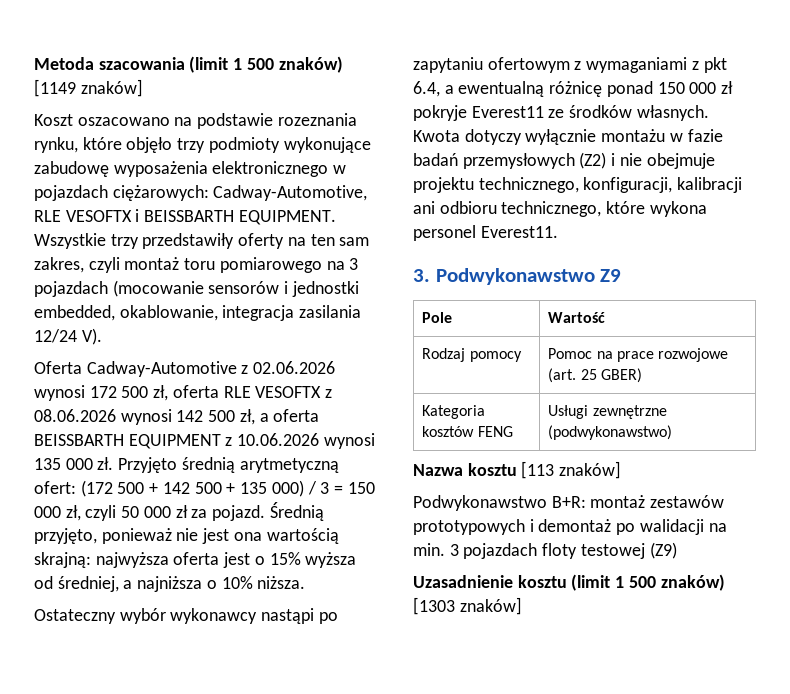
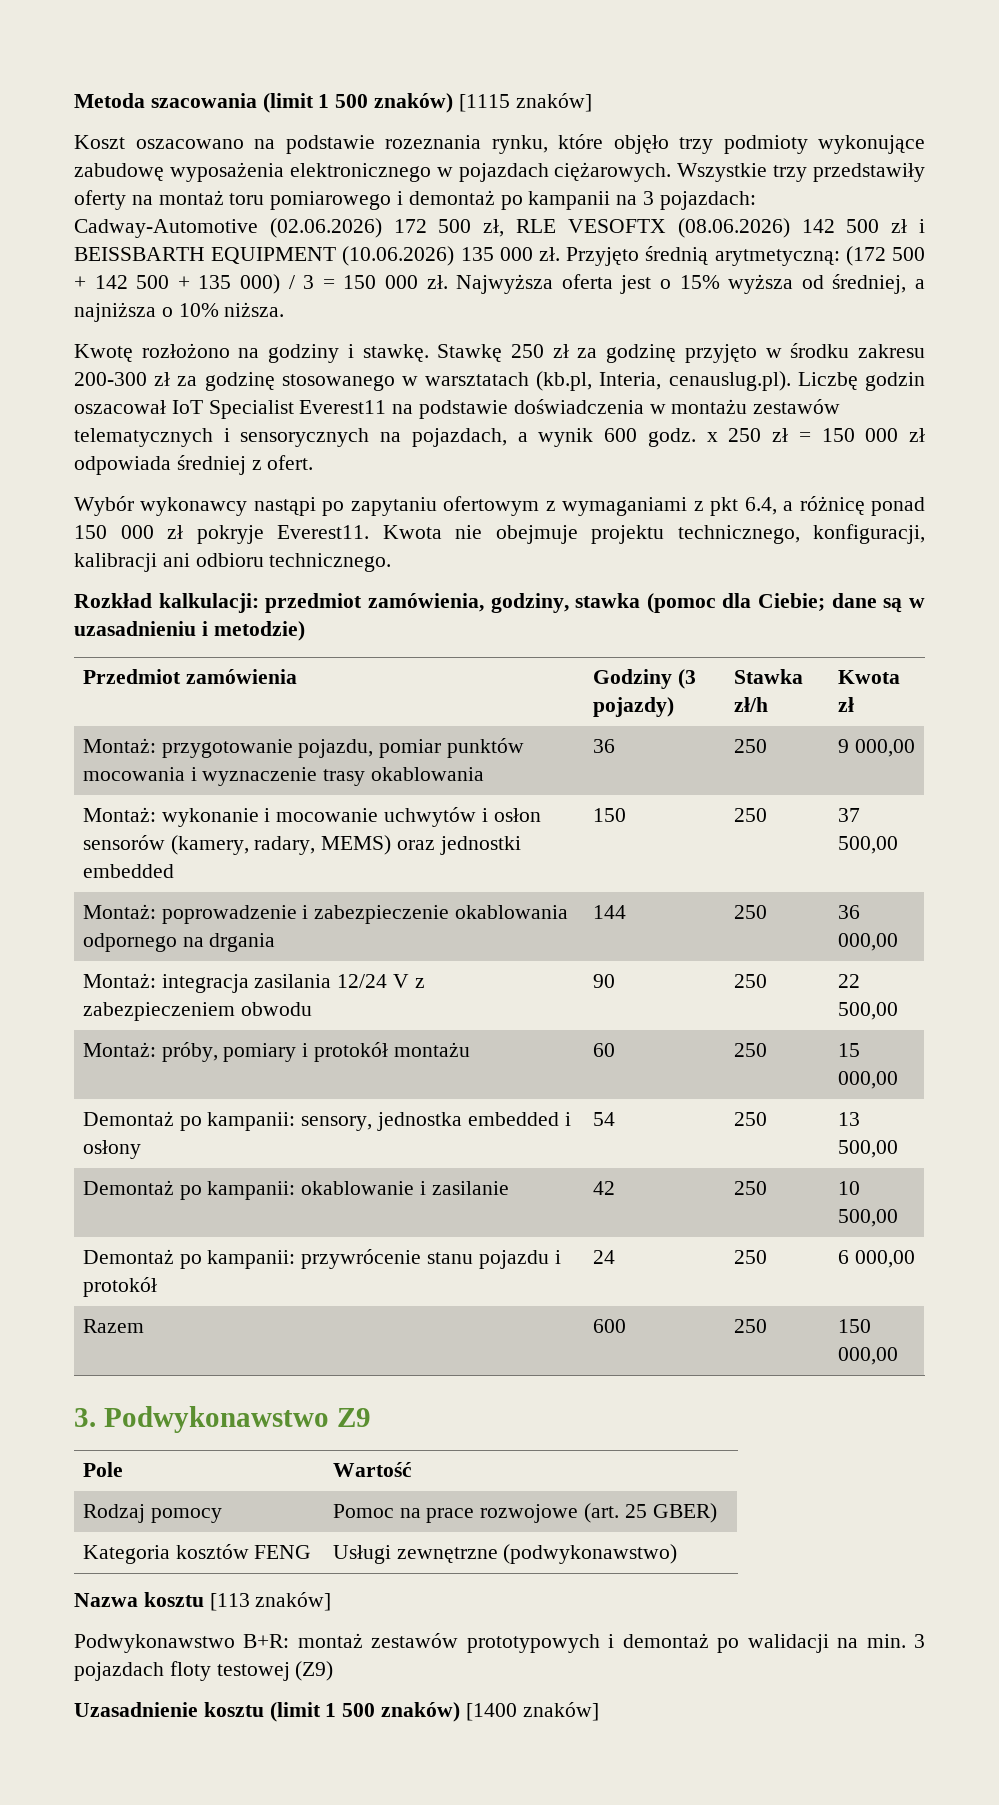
- Metoda szacowania (limit 1 500 znaków) [1149 znaków]
+ Metoda szacowania (limit 1 500 znaków) [1115 znaków]
- Koszt oszacowano na podstawie rozeznania rynku, które objęło trzy podmioty wykonujące zabudowę wyposażenia elektronicznego w pojazdach ciężarowych: Cadway-Automotive, RLE VESOFTX i BEISSBARTH EQUIPMENT.
+ Koszt oszacowano na podstawie rozeznania rynku, które objęło trzy podmioty wykonujące zabudowę wyposażenia elektronicznego w pojazdach ciężarowych.
- Wszystkie trzy przedstawiły oferty na ten sam zakres, czyli montaż toru pomiarowego na 3 pojazdach (mocowanie sensorów i jednostki embedded, okablowanie, integracja zasilania 12/24 V).
- Oferta Cadway-Automotive z 02.06.2026 wynosi 172 500 zł, oferta RLE VESOFTX z 08.06.2026 wynosi 142 500 zł, a oferta BEISSBARTH EQUIPMENT z 10.06.2026 wynosi 135 000 zł.
+ Wszystkie trzy przedstawiły oferty na montaż toru pomiarowego i demontaż po kampanii na 3 pojazdach: Cadway-Automotive (02.06.2026) 172 500 zł, RLE VESOFTX (08.06.2026) 142 500 zł i BEISSBARTH EQUIPMENT (10.06.2026) 135 000 zł.
- Przyjęto średnią arytmetyczną ofert: (172 500 + 142 500 + 135 000) / 3 = 150 000 zł, czyli 50 000 zł za pojazd. Średnią przyjęto, ponieważ nie jest ona wartością skrajną: najwyższa oferta jest o 15% wyższa od średniej, a najniższa o 10% niższa.
+ Przyjęto średnią arytmetyczną: (172 500 + 142 500 + 135 000) / 3 = 150 000 zł. Najwyższa oferta jest o 15% wyższa od średniej, a najniższa o 10% niższa.
- Ostateczny wybór wykonawcy nastąpi po zapytaniu ofertowym z wymaganiami z pkt 6.4, a ewentualną różnicę ponad 150 000 zł pokryje Everest11 ze środków własnych. Kwota dotyczy wyłącznie montażu w fazie badań przemysłowych (Z2) i nie obejmuje projektu technicznego, konfiguracji, kalibracji ani odbioru technicznego, które wykona personel Everest11.
+ Kwotę rozłożono na godziny i stawkę. Stawkę 250 zł za godzinę przyjęto w środku zakresu 200-300 zł za godzinę stosowanego w warsztatach (kb.pl, Interia, cenauslug.pl). Liczbę godzin oszacował IoT Specialist Everest11 na podstawie doświadczenia w montażu zestawów telematycznych i sensorycznych na pojazdach, a wynik 600 godz. x 250 zł = 150 000 zł odpowiada średniej z ofert.
+ Wybór wykonawcy nastąpi po zapytaniu ofertowym z wymaganiami z pkt 6.4, a różnicę ponad 150 000 zł pokryje Everest11. Kwota nie obejmuje projektu technicznego, konfiguracji, kalibracji ani odbioru technicznego.
+ Rozkład kalkulacji: przedmiot zamówienia, godziny, stawka (pomoc dla Ciebie; dane są w uzasadnieniu i metodzie)
+ Przedmiot zamówienia | Godziny (3 pojazdy) | Stawka zł/h | Kwota zł
+ Montaż: przygotowanie pojazdu, pomiar punktów mocowania i wyznaczenie trasy okablowania | 36 | 250 | 9 000,00
+ Montaż: wykonanie i mocowanie uchwytów i osłon sensorów (kamery, radary, MEMS) oraz jednostki embedded | 150 | 250 | 37 500,00
+ Montaż: poprowadzenie i zabezpieczenie okablowania odpornego na drgania | 144 | 250 | 36 000,00
+ Montaż: integracja zasilania 12/24 V z zabezpieczeniem obwodu | 90 | 250 | 22 500,00
+ Montaż: próby, pomiary i protokół montażu | 60 | 250 | 15 000,00
+ Demontaż po kampanii: sensory, jednostka embedded i osłony | 54 | 250 | 13 500,00
+ Demontaż po kampanii: okablowanie i zasilanie | 42 | 250 | 10 500,00
+ Demontaż po kampanii: przywrócenie stanu pojazdu i protokół | 24 | 250 | 6 000,00
+ Razem | 600 | 250 | 150 000,00
- Uzasadnienie kosztu (limit 1 500 znaków) [1303 znaków]
+ Uzasadnienie kosztu (limit 1 500 znaków) [1400 znaków]

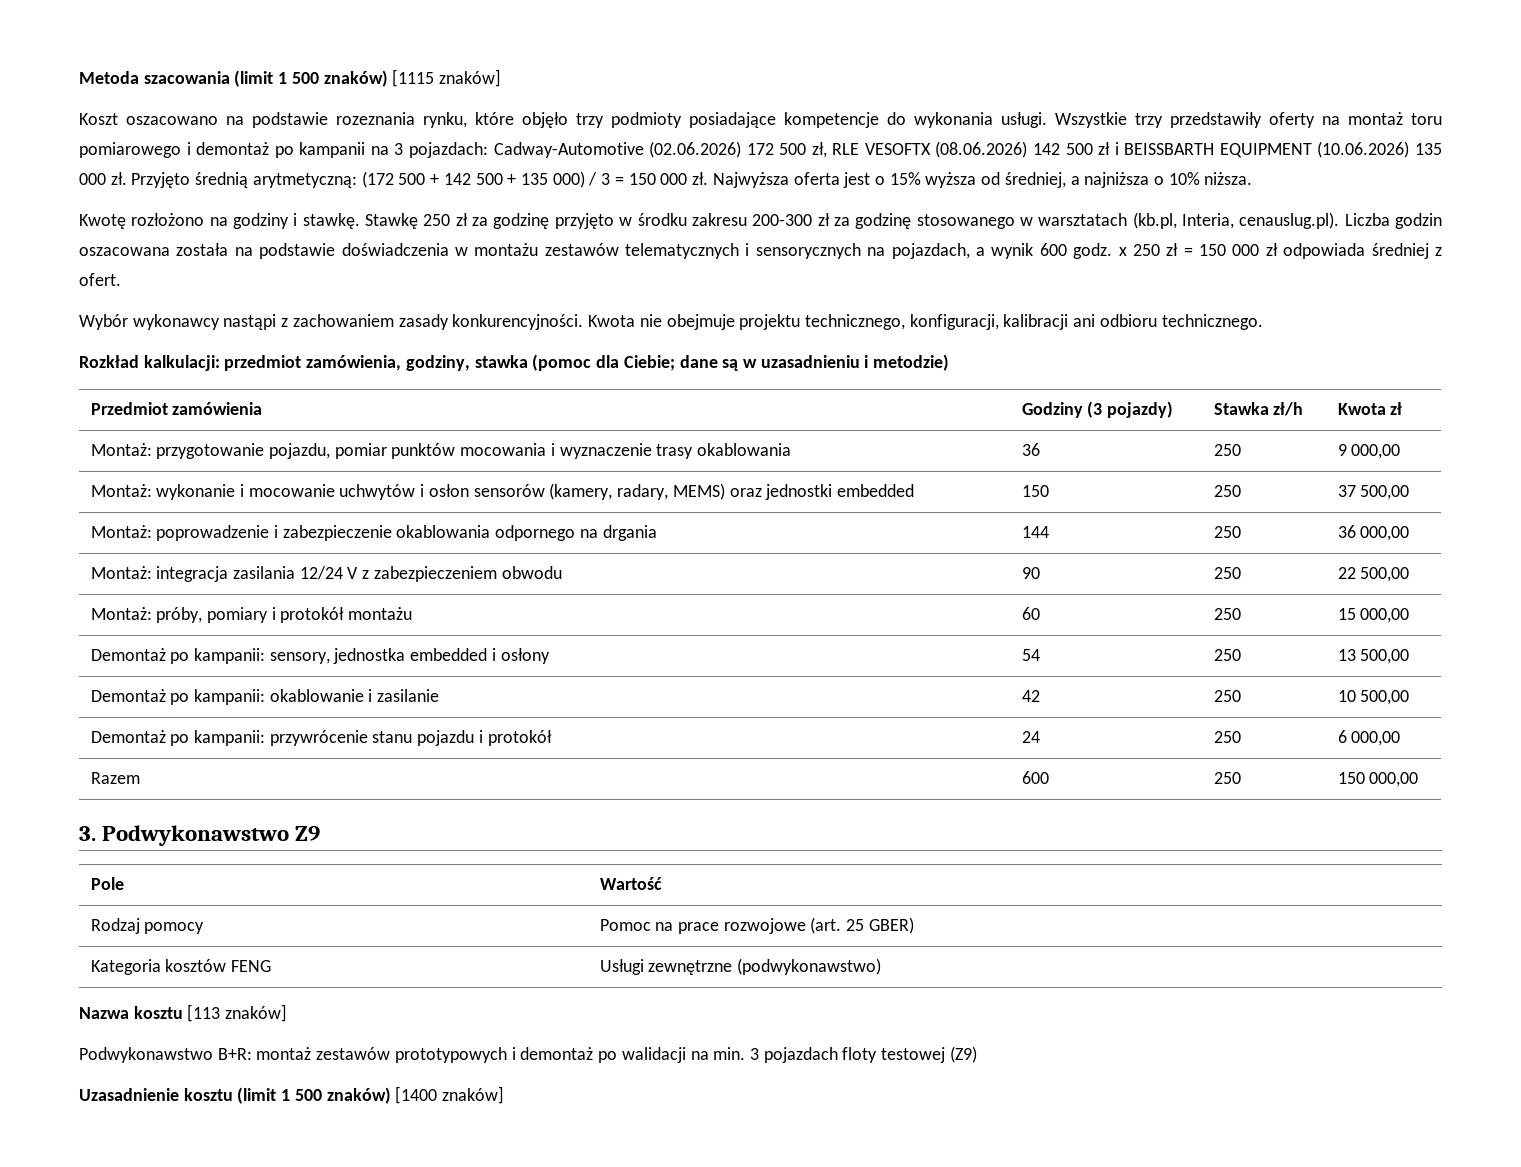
- Koszt oszacowano na podstawie rozeznania rynku, które objęło trzy podmioty wykonujące zabudowę wyposażenia elektronicznego w pojazdach ciężarowych.
+ Koszt oszacowano na podstawie rozeznania rynku, które objęło trzy podmioty posiadające kompetencje do wykonania usługi.
- Stawkę 250 zł za godzinę przyjęto w środku zakresu 200-300 zł za godzinę stosowanego w warsztatach (kb.pl, Interia, cenauslug.pl). Liczbę godzin oszacował IoT Specialist Everest11 na podstawie doświadczenia w montażu zestawów telematycznych i sensorycznych na pojazdach, a wynik 600 godz. x 250 zł = 150 000 zł odpowiada średniej z ofert.
+ Stawkę 250 zł za godzinę przyjęto w środku zakresu 200-300 zł za godzinę stosowanego w warsztatach (kb.pl, Interia, cenauslug.pl). Liczba godzin oszacowana została na podstawie doświadczenia w montażu zestawów telematycznych i sensorycznych na pojazdach, a wynik 600 godz. x 250 zł = 150 000 zł odpowiada średniej z ofert.
- Wybór wykonawcy nastąpi po zapytaniu ofertowym z wymaganiami z pkt 6.4, a różnicę ponad 150 000 zł pokryje Everest11.
+ Wybór wykonawcy nastąpi z zachowaniem zasady konkurencyjności.

